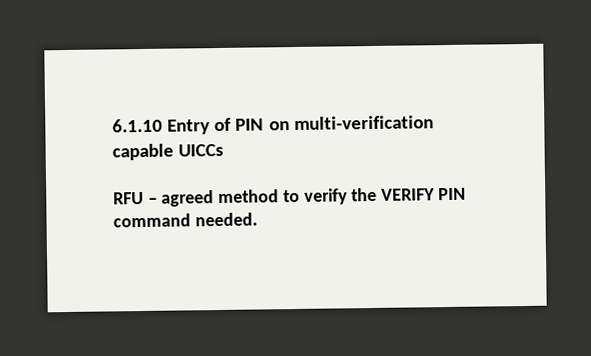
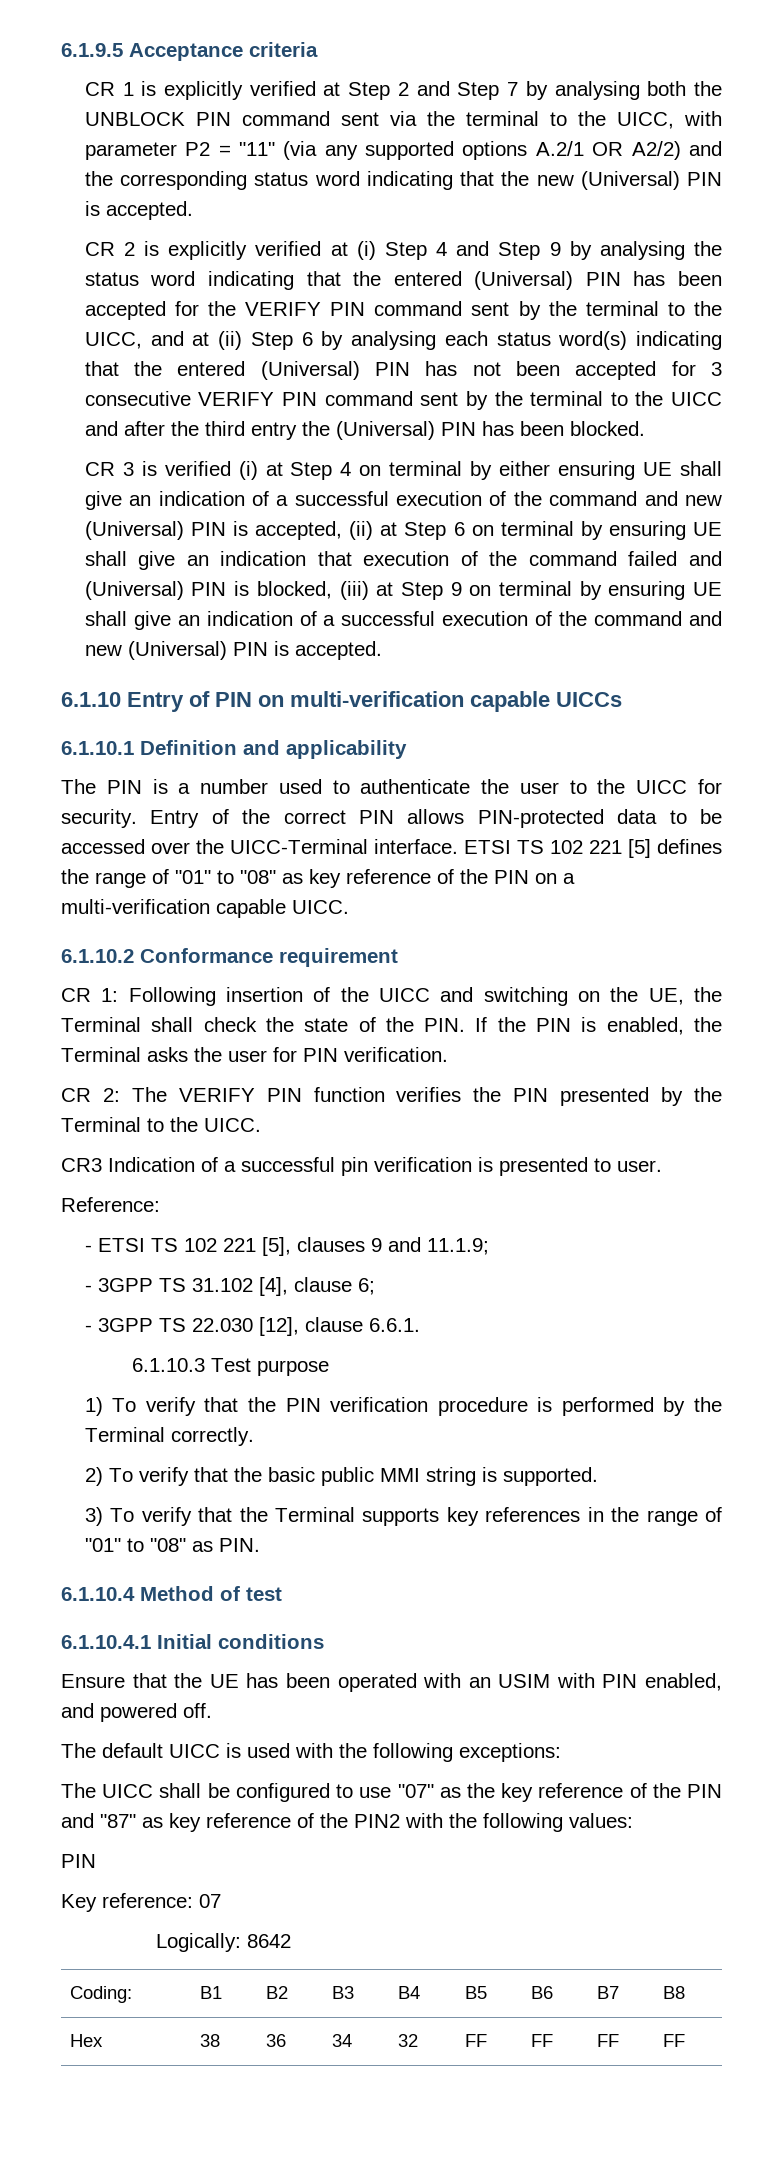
+ 6.1.9.5 Acceptance criteria
+ CR 1 is explicitly verified at Step 2 and Step 7 by analysing both the UNBLOCK PIN command sent via the terminal to the UICC, with parameter P2 = "11" (via any supported options A.2/1 OR A2/2) and the corresponding status word indicating that the new (Universal) PIN is accepted.
+ CR 2 is explicitly verified at (i) Step 4 and Step 9 by analysing the status word indicating that the entered (Universal) PIN has been accepted for the VERIFY PIN command sent by the terminal to the UICC, and at (ii) Step 6 by analysing each status word(s) indicating that the entered (Universal) PIN has not been accepted for 3 consecutive VERIFY PIN command sent by the terminal to the UICC and after the third entry the (Universal) PIN has been blocked.
+ CR 3 is verified (i) at Step 4 on terminal by either ensuring UE shall give an indication of a successful execution of the command and new (Universal) PIN is accepted, (ii) at Step 6 on terminal by ensuring UE shall give an indication that execution of the command failed and (Universal) PIN is blocked, (iii) at Step 9 on terminal by ensuring UE shall give an indication of a successful execution of the command and new (Universal) PIN is accepted.
- RFU – agreed method to verify the VERIFY PIN command needed.
+ 6.1.10.1 Definition and applicability
+ The PIN is a number used to authenticate the user to the UICC for security. Entry of the correct PIN allows PIN-protected data to be accessed over the UICC-Terminal interface. ETSI TS 102 221 [5] defines the range of "01" to "08" as key reference of the PIN on a multi-verification capable UICC.
+ 6.1.10.2 Conformance requirement
+ CR 1: Following insertion of the UICC and switching on the UE, the Terminal shall check the state of the PIN. If the PIN is enabled, the Terminal asks the user for PIN verification.
+ CR 2: The VERIFY PIN function verifies the PIN presented by the Terminal to the UICC.
+ CR3 Indication of a successful pin verification is presented to user.
+ Reference:
+ - ETSI TS 102 221 [5], clauses 9 and 11.1.9;
+ - 3GPP TS 31.102 [4], clause 6;
+ - 3GPP TS 22.030 [12], clause 6.6.1.
+ 6.1.10.3 Test purpose
+ 1) To verify that the PIN verification procedure is performed by the Terminal correctly.
+ 2) To verify that the basic public MMI string is supported.
+ 3) To verify that the Terminal supports key references in the range of "01" to "08" as PIN.
+ 6.1.10.4 Method of test
+ 6.1.10.4.1 Initial conditions
+ Ensure that the UE has been operated with an USIM with PIN enabled, and powered off.
+ The default UICC is used with the following exceptions:
+ The UICC shall be configured to use "07" as the key reference of the PIN and "87" as key reference of the PIN2 with the following values:
+ PIN
+ Key reference: 07
+ Logically: 8642
+ Coding: | B1 | B2 | B3 | B4 | B5 | B6 | B7 | B8
+ Hex | 38 | 36 | 34 | 32 | FF | FF | FF | FF

